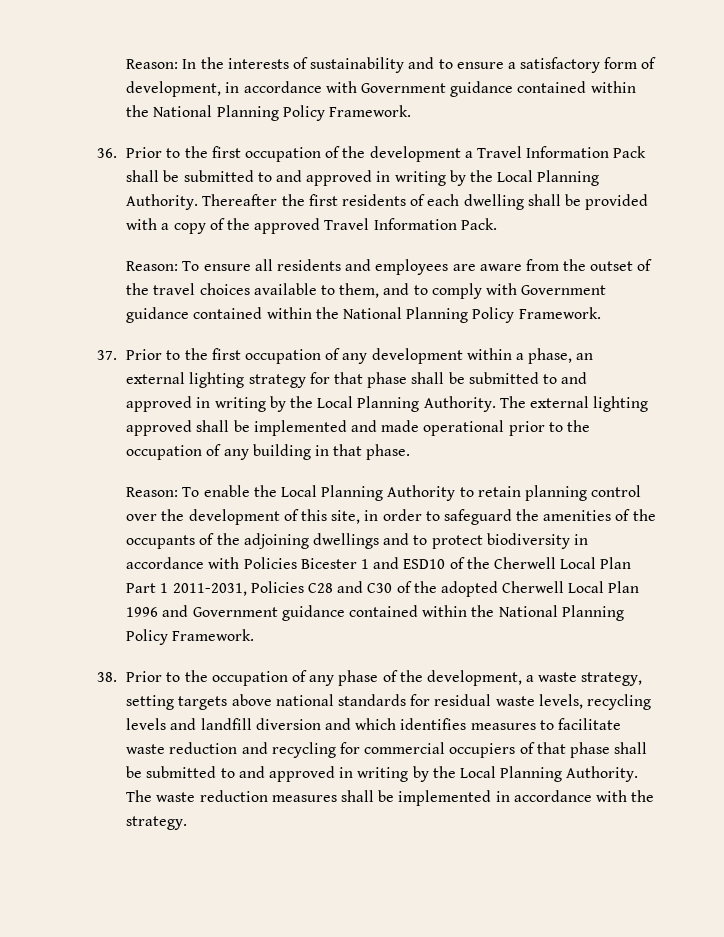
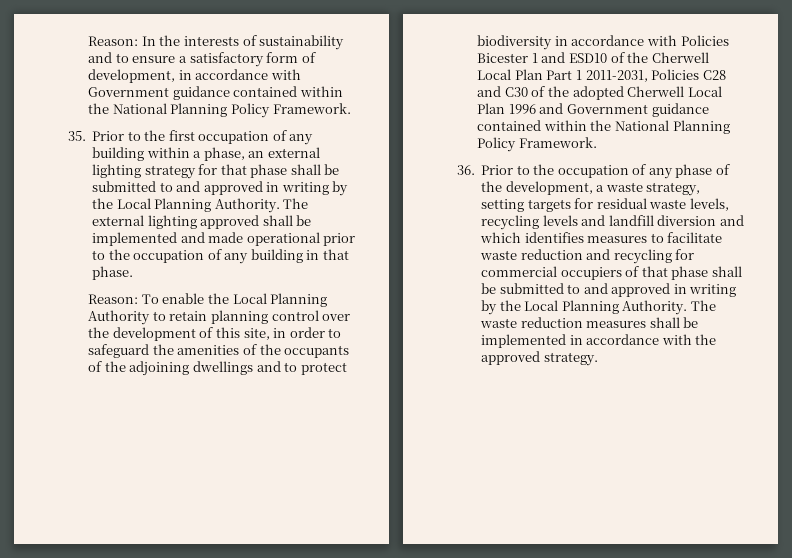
- 36. Prior to the first occupation of the development a Travel Information Pack shall be submitted to and approved in writing by the Local Planning Authority. Thereafter the first residents of each dwelling shall be provided with a copy of the approved Travel Information Pack.
- Reason: To ensure all residents and employees are aware from the outset of the travel choices available to them, and to comply with Government guidance contained within the National Planning Policy Framework.
- 37. Prior to the first occupation of any development within a phase, an external lighting strategy for that phase shall be submitted to and approved in writing by the Local Planning Authority.
+ 35. Prior to the first occupation of any building within a phase, an external lighting strategy for that phase shall be submitted to and approved in writing by the Local Planning Authority.
- 38. Prior to the occupation of any phase of the development, a waste strategy, setting targets above national standards for residual waste levels, recycling levels and landfill diversion and which identifies measures to facilitate waste reduction and recycling for commercial occupiers of that phase shall be submitted to and approved in writing by the Local Planning Authority.
+ 36. Prior to the occupation of any phase of the development, a waste strategy, setting targets for residual waste levels, recycling levels and landfill diversion and which identifies measures to facilitate waste reduction and recycling for commercial occupiers of that phase shall be submitted to and approved in writing by the Local Planning Authority.
- The waste reduction measures shall be implemented in accordance with the strategy.
+ The waste reduction measures shall be implemented in accordance with the approved strategy.

